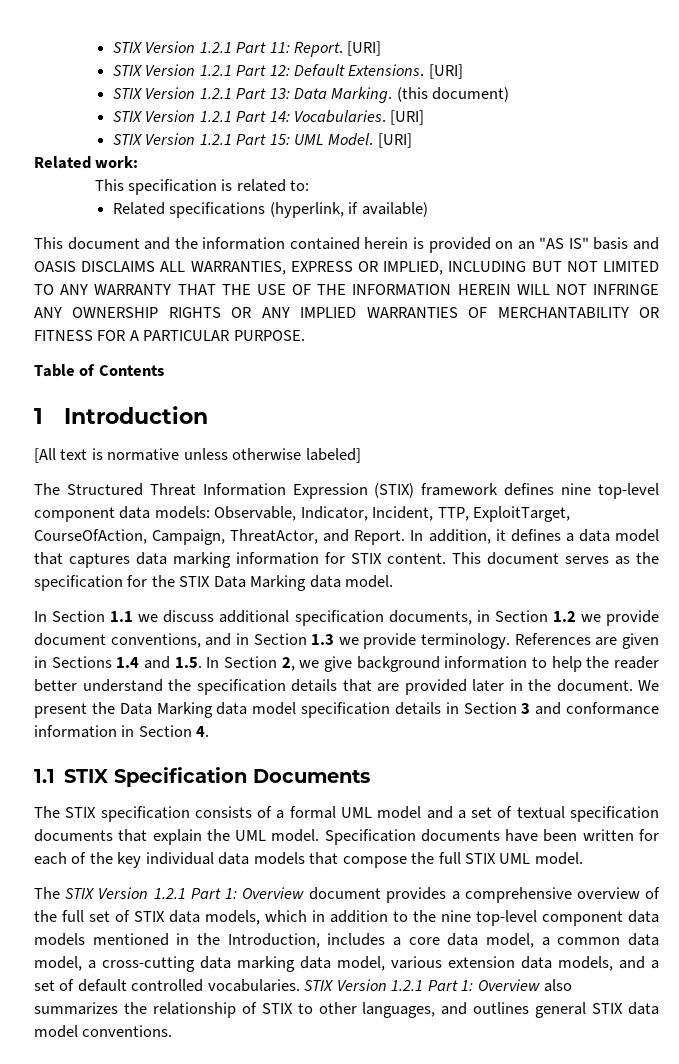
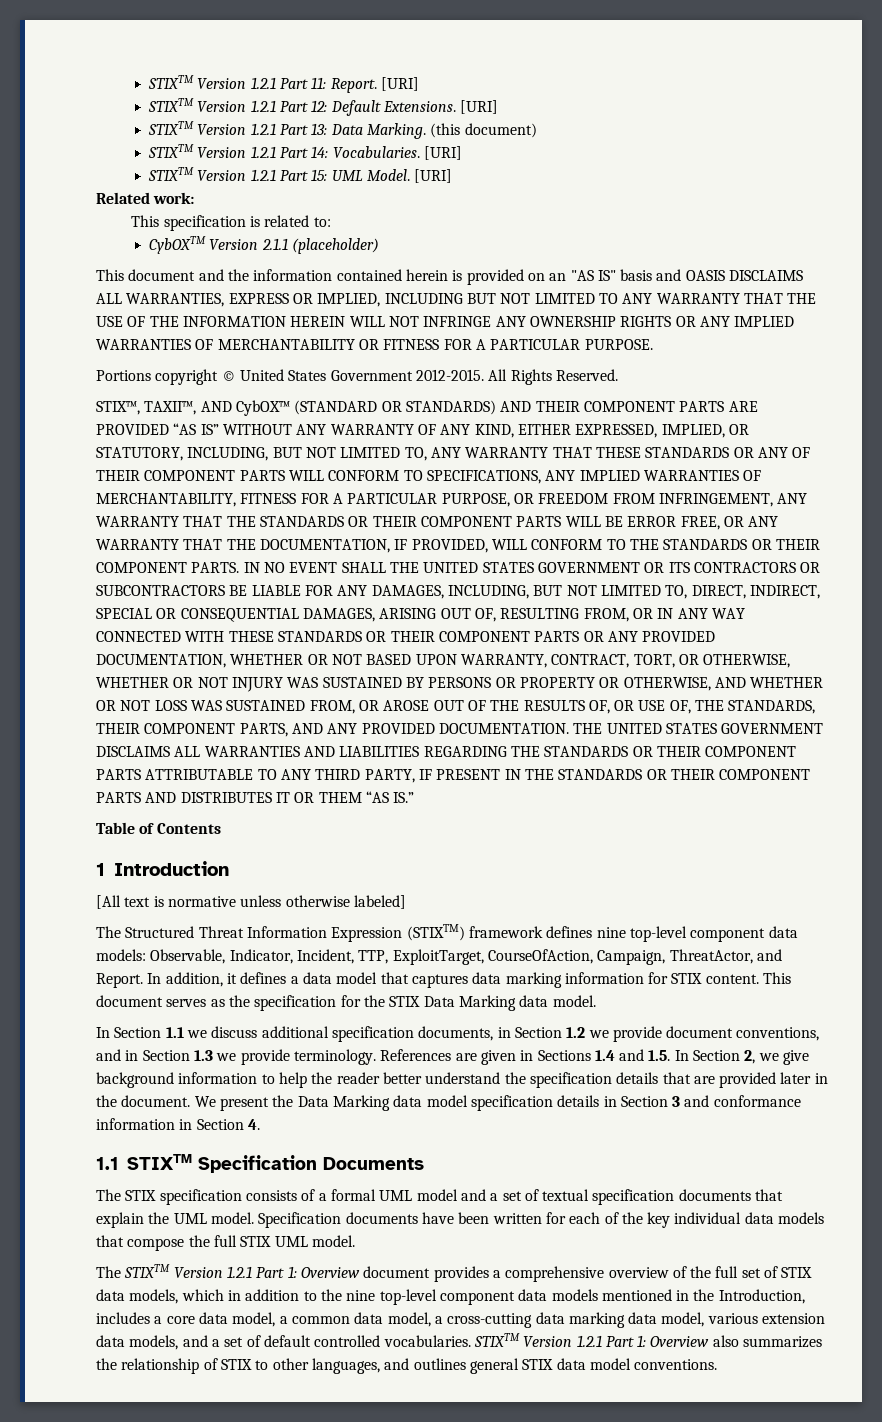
- STIX Version 1.2.1 Part 11: Report.
+ STIXTM Version 1.2.1 Part 11: Report.
- STIX Version 1.2.1 Part 12: Default Extensions.
+ STIXTM Version 1.2.1 Part 12: Default Extensions.
- STIX Version 1.2.1 Part 13: Data Marking.
+ STIXTM Version 1.2.1 Part 13: Data Marking.
- STIX Version 1.2.1 Part 14: Vocabularies.
+ STIXTM Version 1.2.1 Part 14: Vocabularies.
- STIX Version 1.2.1 Part 15: UML Model.
+ STIXTM Version 1.2.1 Part 15: UML Model.
- Related specifications (hyperlink, if available)
+ CybOXTM Version 2.1.1 (placeholder)
+ Portions copyright © United States Government 2012-2015. All Rights Reserved.
+ STIX™, TAXII™, AND CybOX™ (STANDARD OR STANDARDS) AND THEIR COMPONENT PARTS ARE PROVIDED “AS IS” WITHOUT ANY WARRANTY OF ANY KIND, EITHER EXPRESSED, IMPLIED, OR STATUTORY, INCLUDING, BUT NOT LIMITED TO, ANY WARRANTY THAT THESE STANDARDS OR ANY OF THEIR COMPONENT PARTS WILL CONFORM TO SPECIFICATIONS, ANY IMPLIED WARRANTIES OF MERCHANTABILITY, FITNESS FOR A PARTICULAR PURPOSE, OR FREEDOM FROM INFRINGEMENT, ANY WARRANTY THAT THE STANDARDS OR THEIR COMPONENT PARTS WILL BE ERROR FREE, OR ANY WARRANTY THAT THE DOCUMENTATION, IF PROVIDED, WILL CONFORM TO THE STANDARDS OR THEIR COMPONENT PARTS. IN NO EVENT SHALL THE UNITED STATES GOVERNMENT OR ITS CONTRACTORS OR SUBCONTRACTORS BE LIABLE FOR ANY DAMAGES, INCLUDING, BUT NOT LIMITED TO, DIRECT, INDIRECT, SPECIAL OR CONSEQUENTIAL DAMAGES, ARISING OUT OF, RESULTING FROM, OR IN ANY WAY CONNECTED WITH THESE STANDARDS OR THEIR COMPONENT PARTS OR ANY PROVIDED DOCUMENTATION, WHETHER OR NOT BASED UPON WARRANTY, CONTRACT, TORT, OR OTHERWISE, WHETHER OR NOT INJURY WAS SUSTAINED BY PERSONS OR PROPERTY OR OTHERWISE, AND WHETHER OR NOT LOSS WAS SUSTAINED FROM, OR AROSE OUT OF THE RESULTS OF, OR USE OF, THE STANDARDS, THEIR COMPONENT PARTS, AND ANY PROVIDED DOCUMENTATION. THE UNITED STATES GOVERNMENT DISCLAIMS ALL WARRANTIES AND LIABILITIES REGARDING THE STANDARDS OR THEIR COMPONENT PARTS ATTRIBUTABLE TO ANY THIRD PARTY, IF PRESENT IN THE STANDARDS OR THEIR COMPONENT PARTS AND DISTRIBUTES IT OR THEM “AS IS.”
- The Structured Threat Information Expression (STIX) framework defines nine top-level component data models: Observable, Indicator, Incident, TTP, ExploitTarget, CourseOfAction, Campaign, ThreatActor, and Report.
+ The Structured Threat Information Expression (STIXTM) framework defines nine top-level component data models: Observable, Indicator, Incident, TTP, ExploitTarget, CourseOfAction, Campaign, ThreatActor, and Report.
- 1.1 STIX Specification Documents
+ 1.1 STIXTM Specification Documents
- The STIX Version 1.2.1 Part 1: Overview document provides a comprehensive overview of the full set of STIX data models, which in addition to the nine top-level component data models mentioned in the Introduction, includes a core data model, a common data model, a cross-cutting data marking data model, various extension data models, and a set of default controlled vocabularies.
+ The STIXTM Version 1.2.1 Part 1: Overview document provides a comprehensive overview of the full set of STIX data models, which in addition to the nine top-level component data models mentioned in the Introduction, includes a core data model, a common data model, a cross-cutting data marking data model, various extension data models, and a set of default controlled vocabularies.
- STIX Version 1.2.1 Part 1: Overview also summarizes the relationship of STIX to other languages, and outlines general STIX data model conventions.
+ STIXTM Version 1.2.1 Part 1: Overview also summarizes the relationship of STIX to other languages, and outlines general STIX data model conventions.

